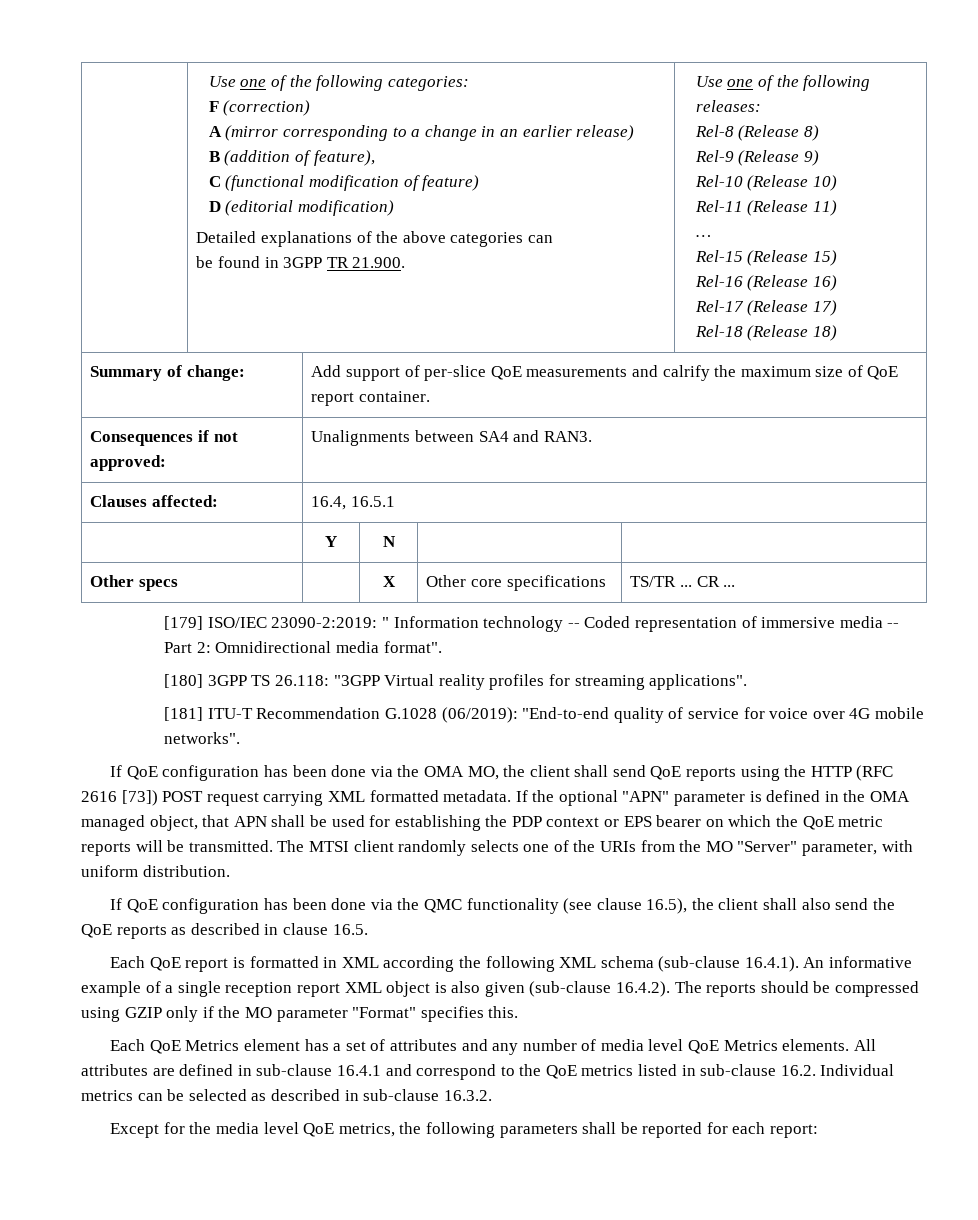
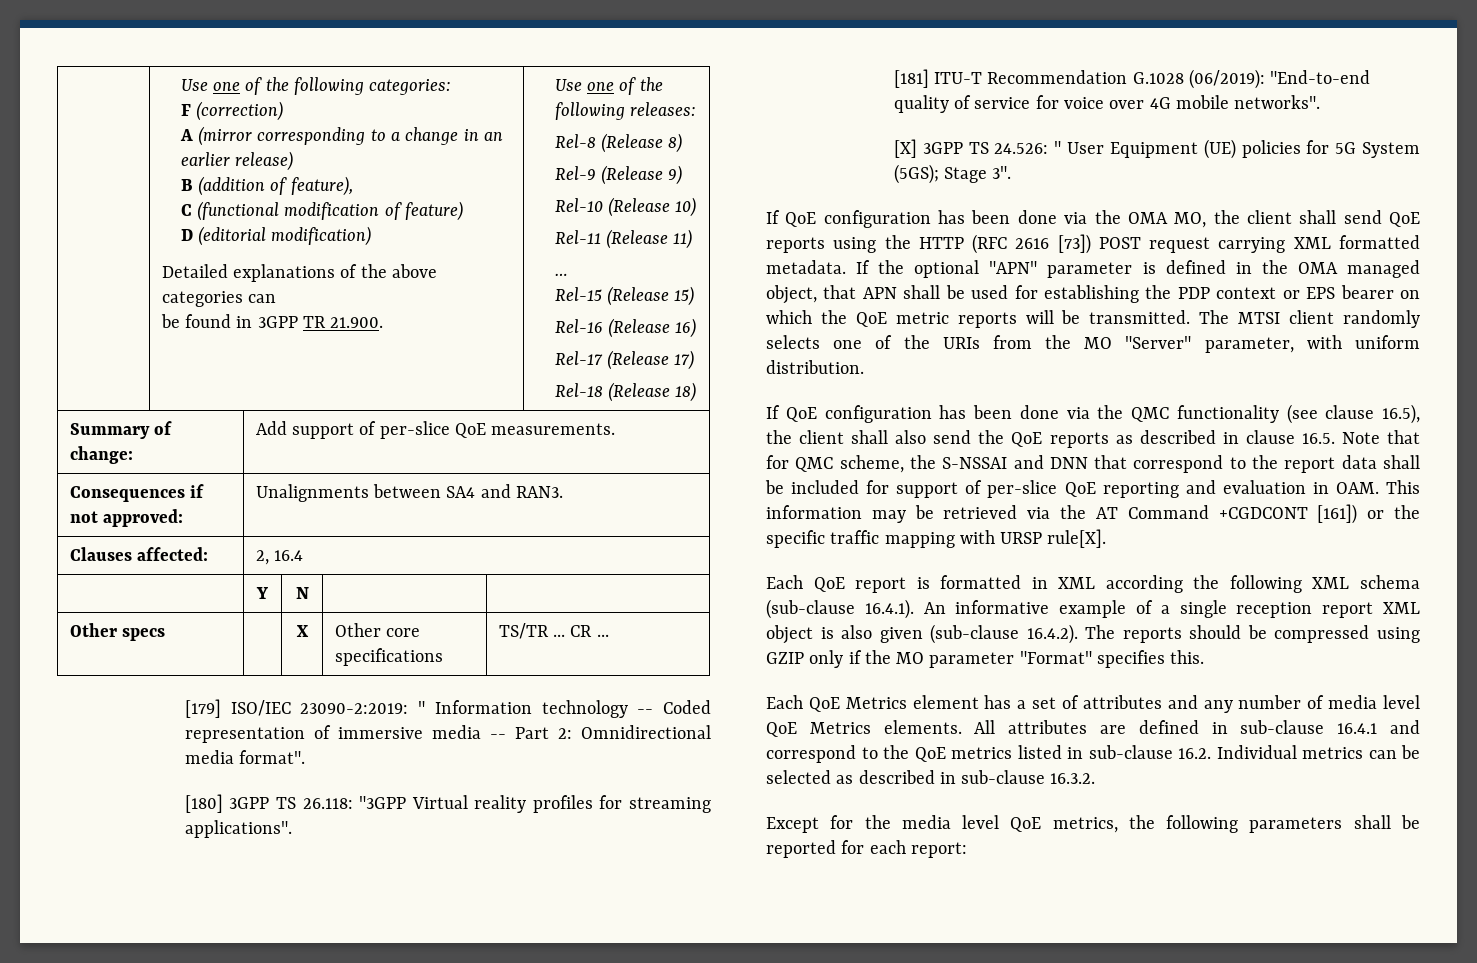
- Summary of change: | Add support of per-slice QoE measurements and calrify the maximum size of QoE report container.
+ Summary of change: | Add support of per-slice QoE measurements.
- Clauses affected: | 16.4, 16.5.1
+ Clauses affected: | 2, 16.4
+ [X] 3GPP TS 24.526: " User Equipment (UE) policies for 5G System (5GS); Stage 3".
- If QoE configuration has been done via the QMC functionality (see clause 16.5), the client shall also send the QoE reports as described in clause 16.5.
+ If QoE configuration has been done via the QMC functionality (see clause 16.5), the client shall also send the QoE reports as described in clause 16.5. Note that for QMC scheme, the S-NSSAI and DNN that correspond to the report data shall be included for support of per-slice QoE reporting and evaluation in OAM. This information may be retrieved via the AT Command +CGDCONT [161]) or the specific traffic mapping with URSP rule[X].

